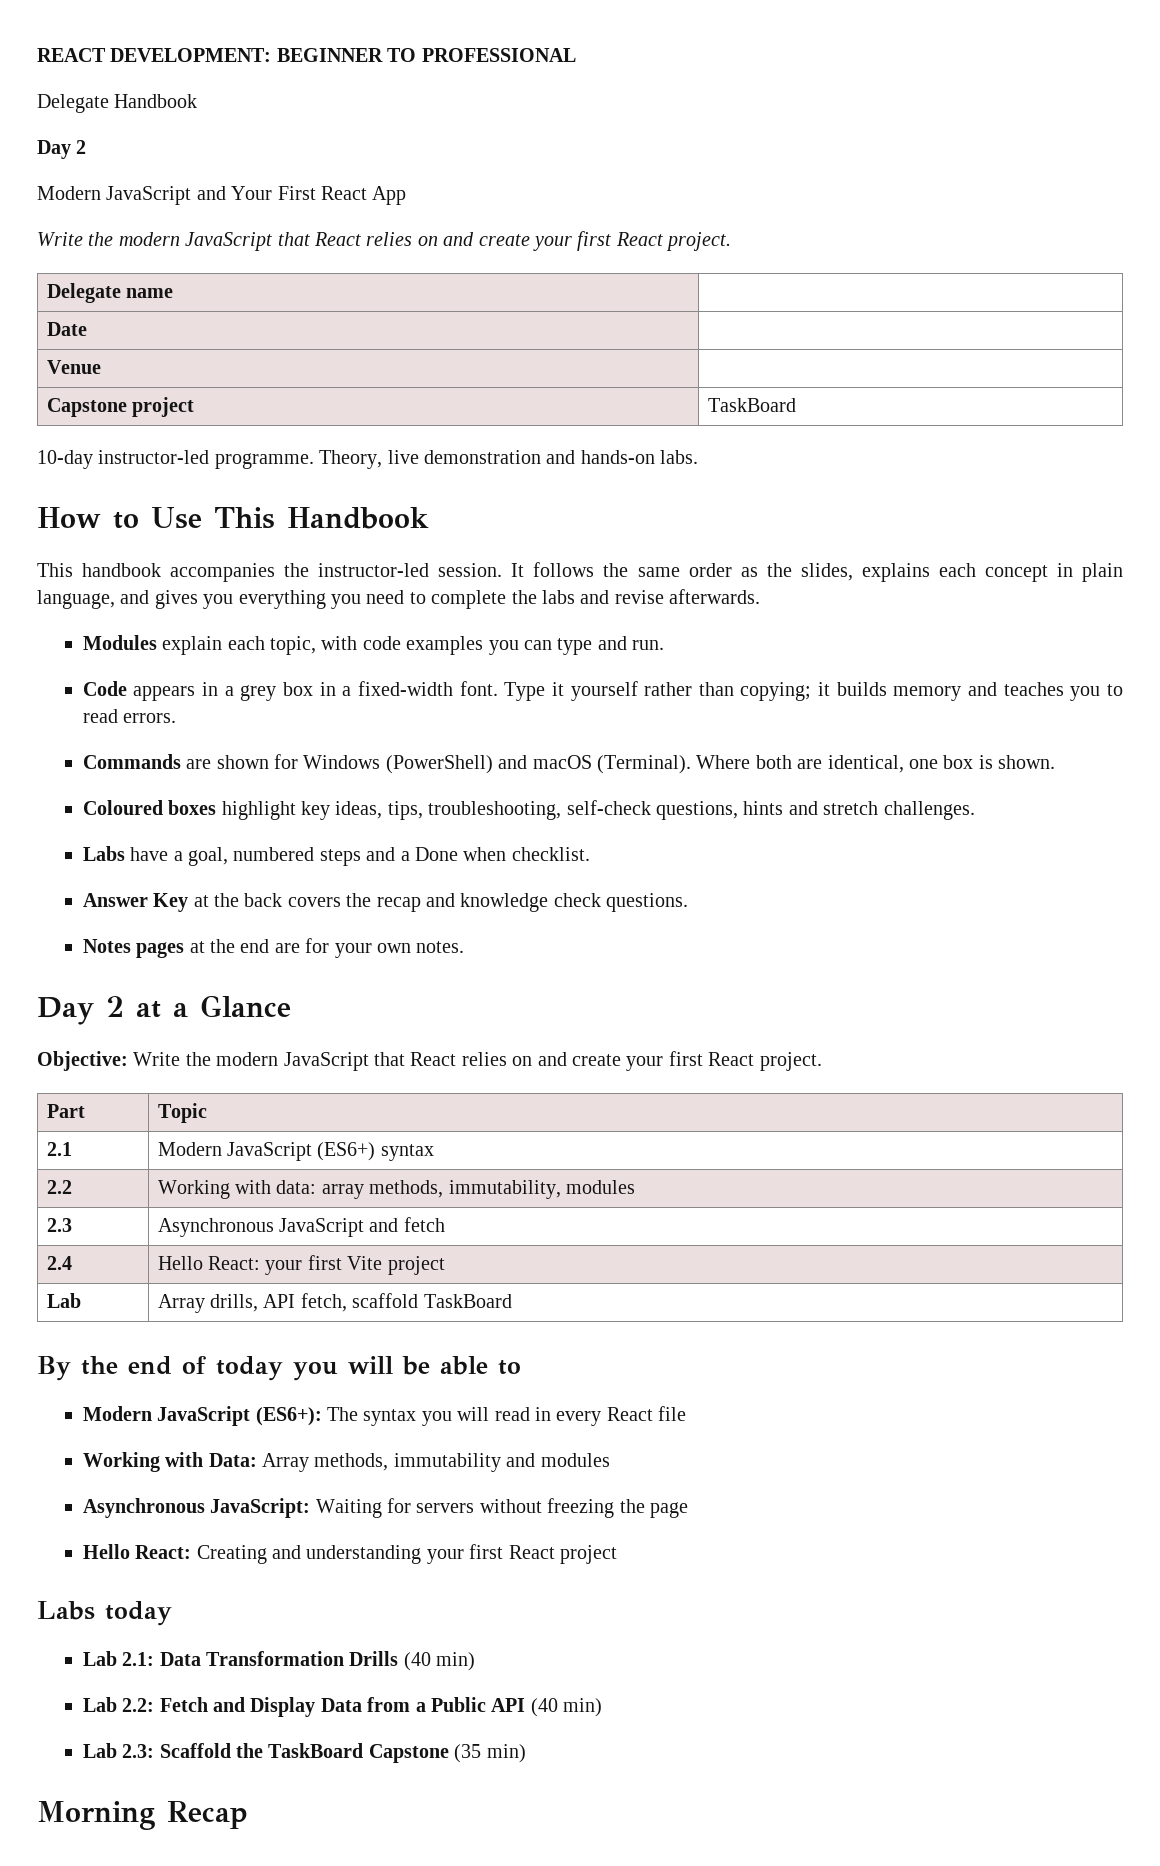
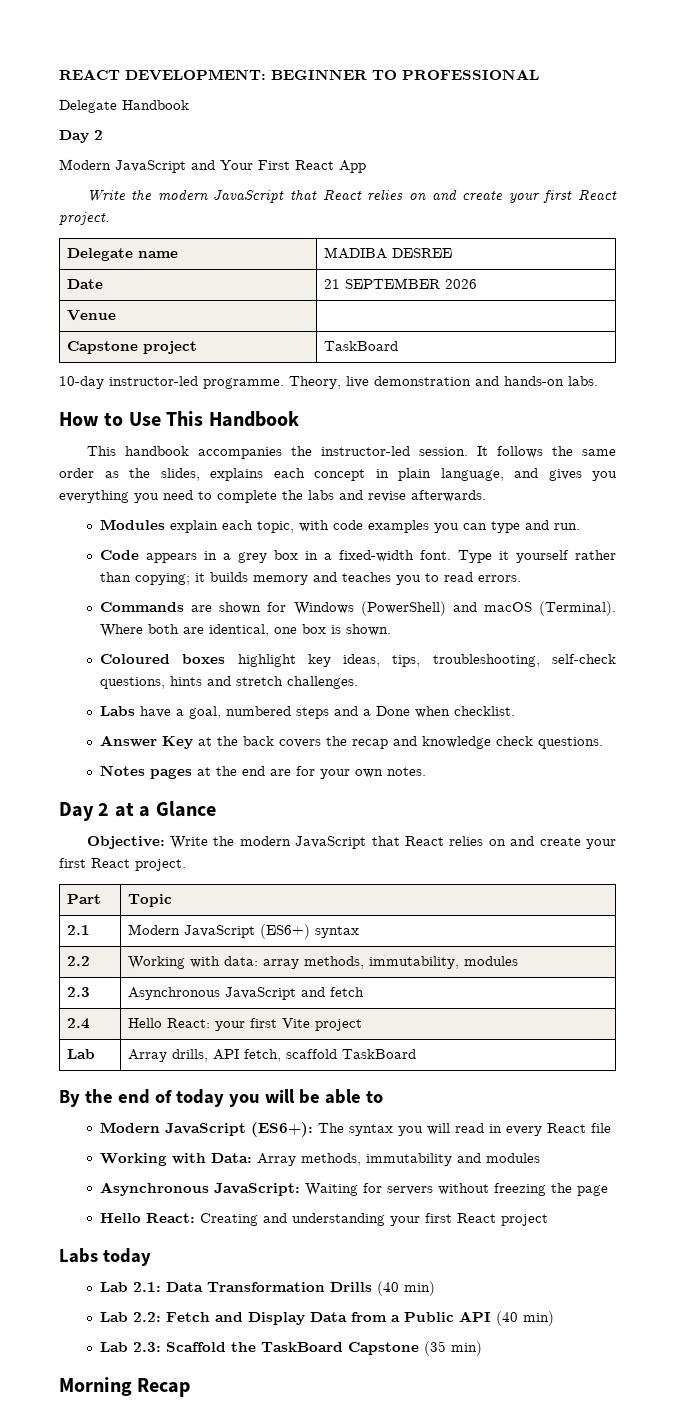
- Delegate name |
+ Delegate name | MADIBA DESREE
- Date |
+ Date | 21 SEPTEMBER 2026

